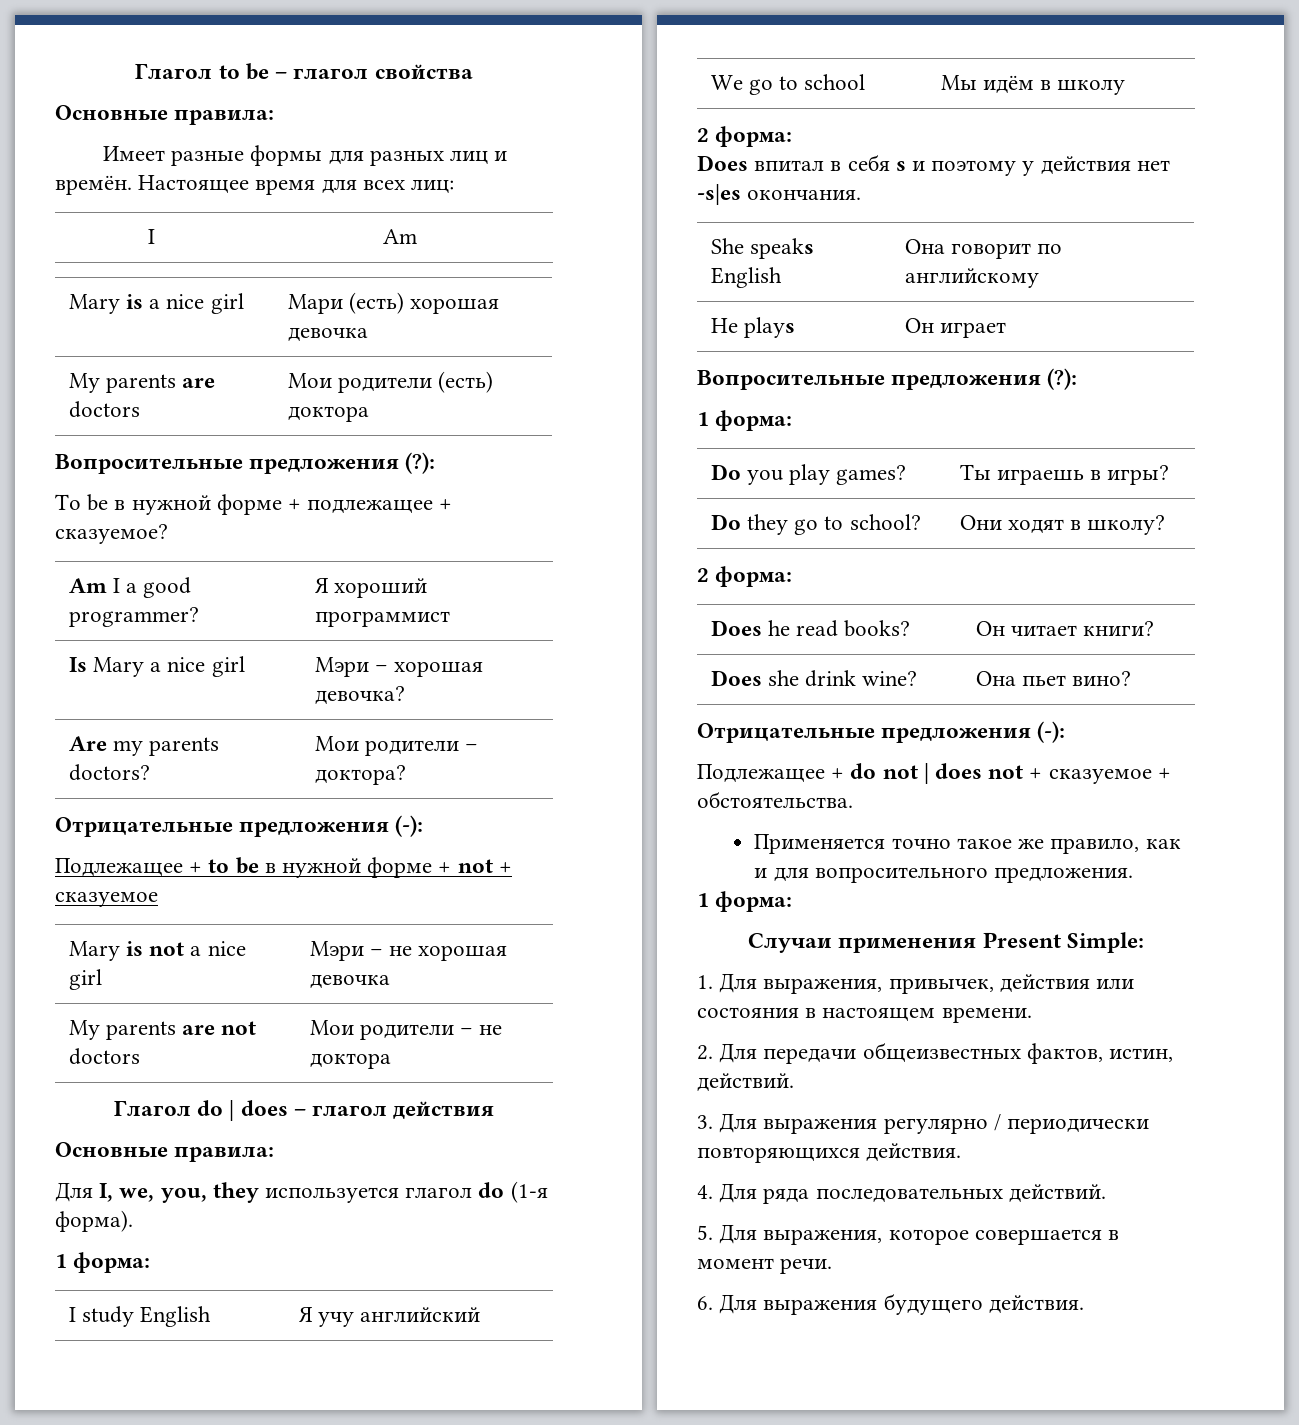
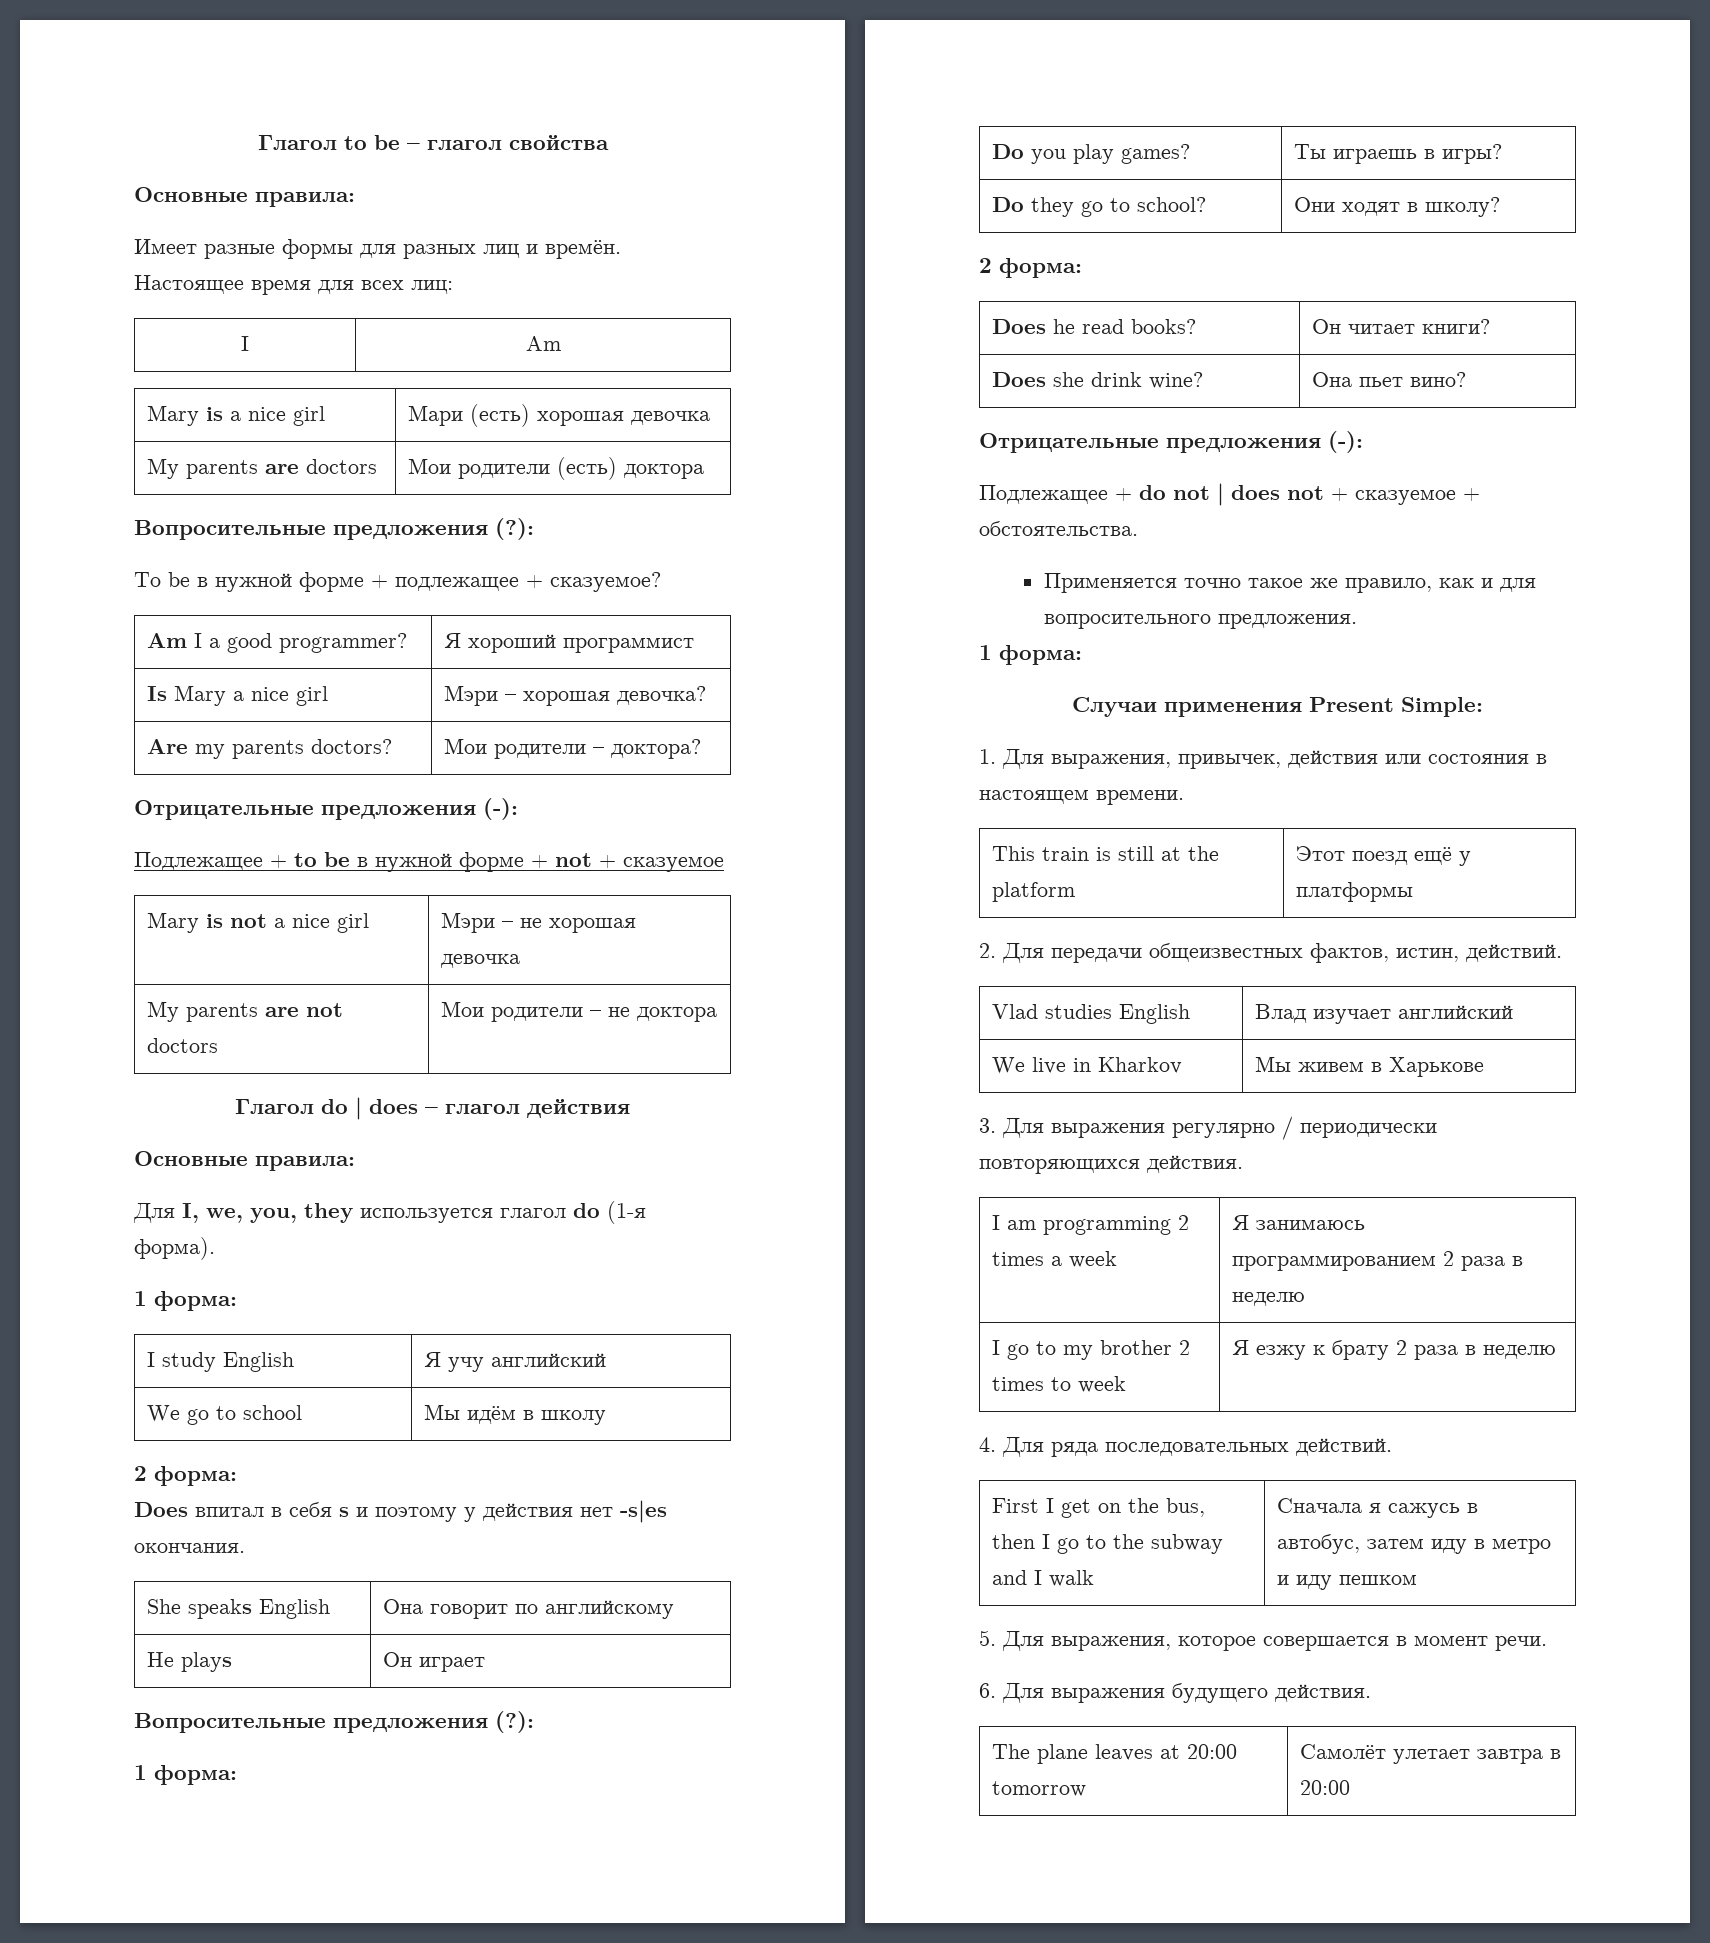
+ This train is still at the platform | Этот поезд ещё у платформы
+ Vlad studies English | Влад изучает английский
+ We live in Kharkov | Мы живем в Харькове
+ I am programming 2 times a week | Я занимаюсь программированием 2 раза в неделю
+ I go to my brother 2 times to week | Я езжу к брату 2 раза в неделю
+ First I get on the bus, then I go to the subway and I walk | Сначала я сажусь в автобус, затем иду в метро и иду пешком
+ The plane leaves at 20:00 tomorrow | Самолёт улетает завтра в 20:00

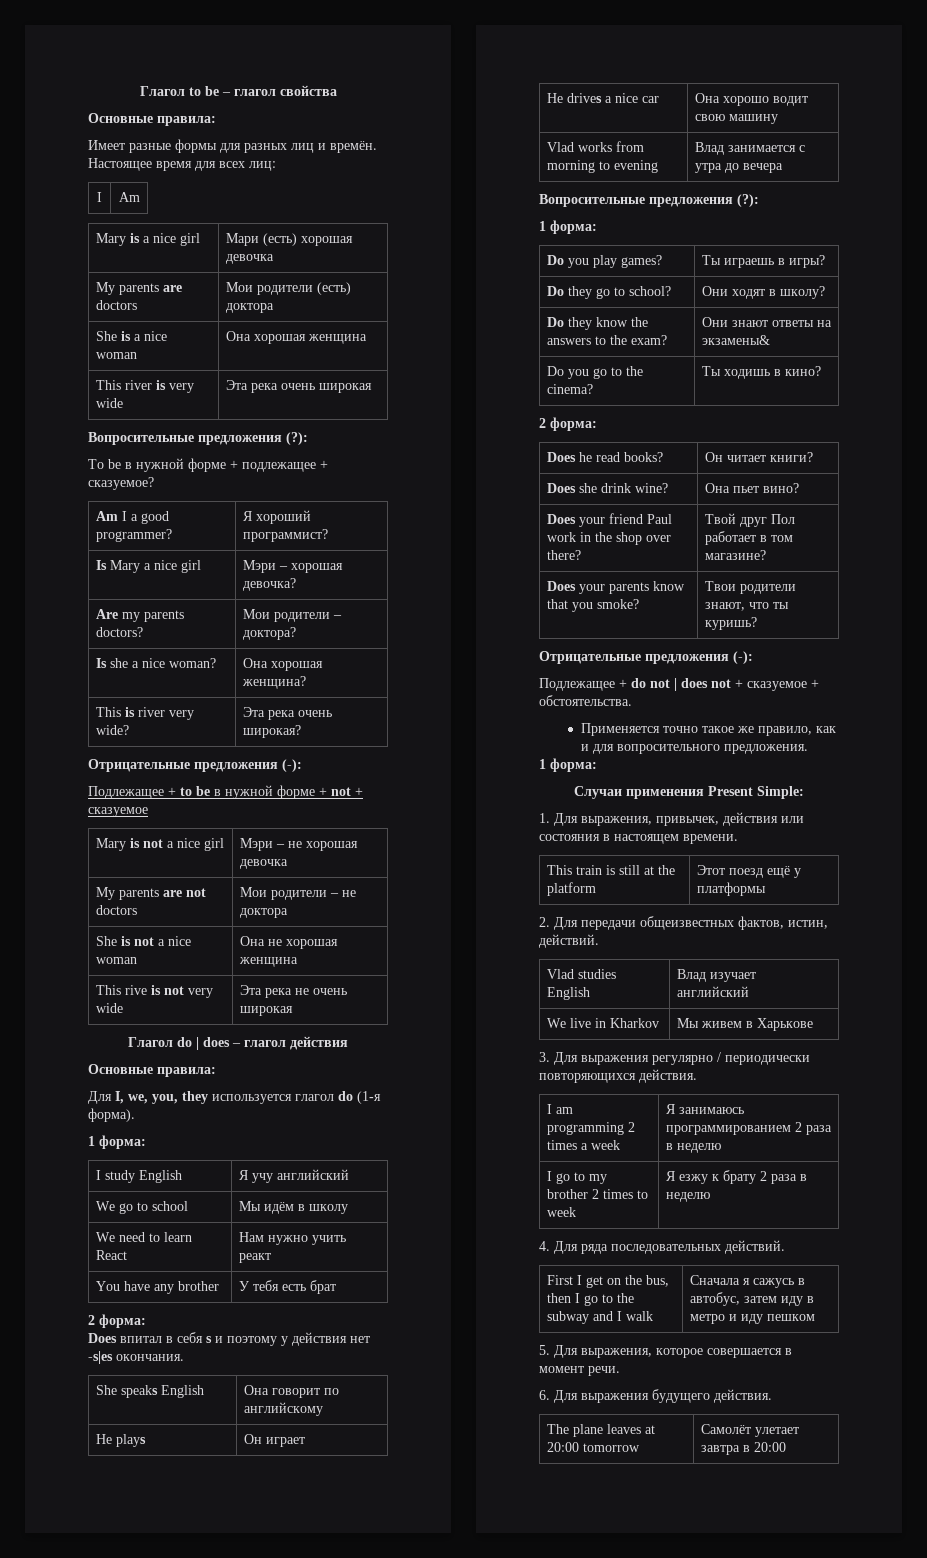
+ She is a nice woman | Она хорошая женщина
+ This river is very wide | Эта река очень широкая
- Am I a good programmer? | Я хороший программист
+ Am I a good programmer? | Я хороший программист?
+ Is she a nice woman? | Она хорошая женщина?
+ This is river very wide? | Эта река очень широкая?
+ She is not a nice woman | Она не хорошая женщина
+ This rive is not very wide | Эта река не очень широкая
+ We need to learn React | Нам нужно учить реакт
+ You have any brother | У тебя есть брат
+ He drives a nice car | Она хорошо водит свою машину
+ Vlad works from morning to evening | Влад занимается с утра до вечера
+ Do they know the answers to the exam? | Они знают ответы на экзамены&
+ Do you go to the cinema? | Ты ходишь в кино?
+ Does your friend Paul work in the shop over there? | Твой друг Пол работает в том магазине?
+ Does your parents know that you smoke? | Твои родители знают, что ты куришь?

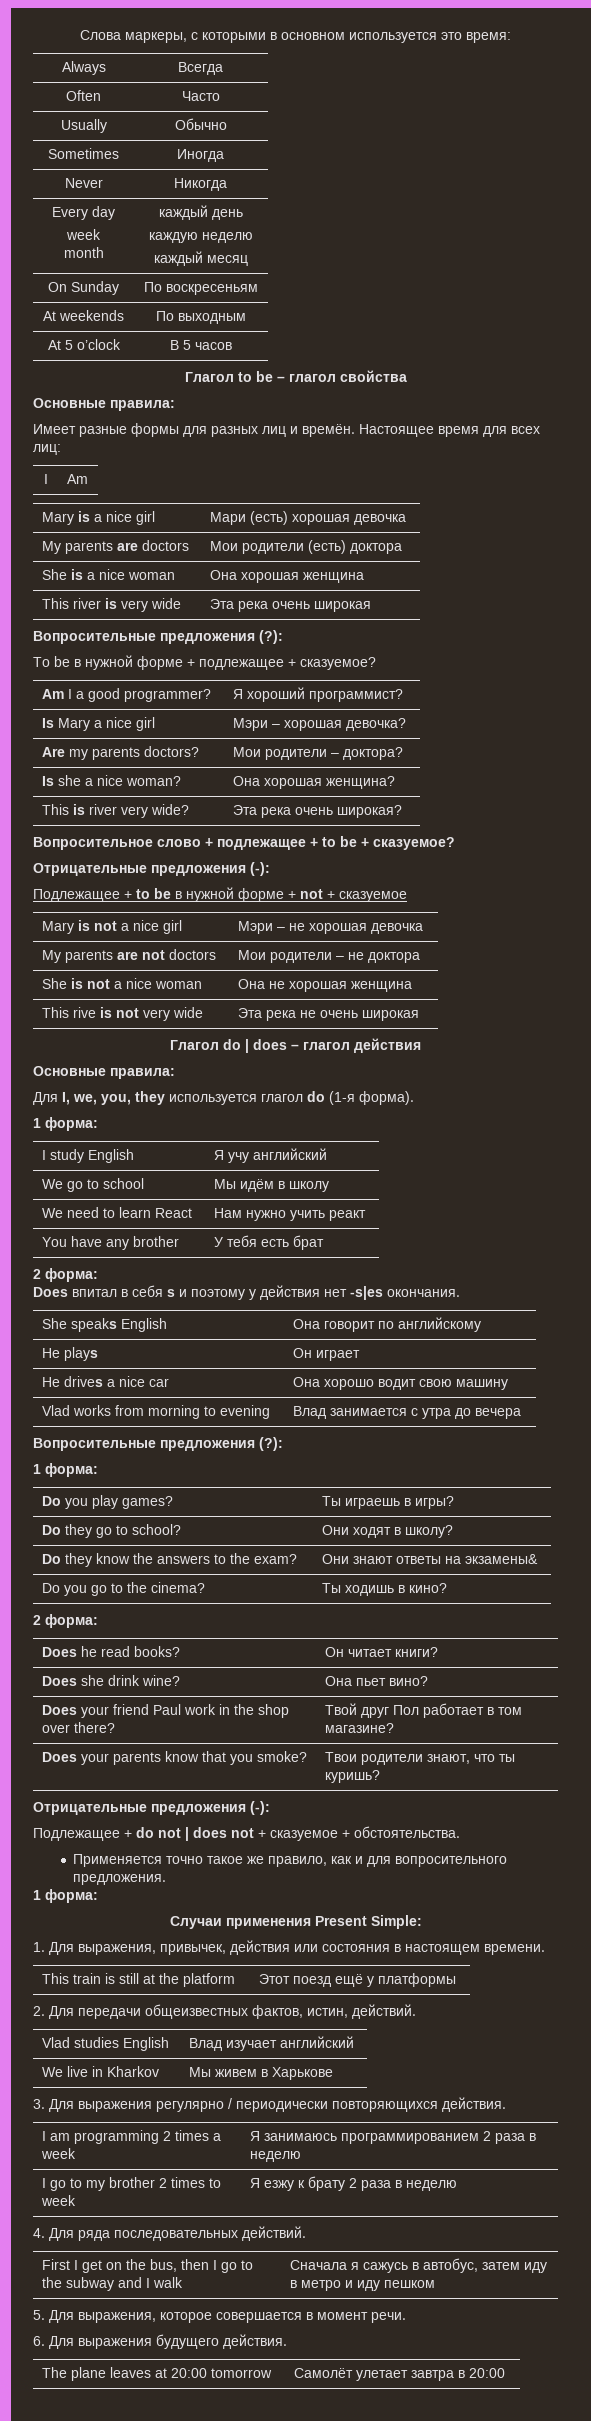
+ Слова маркеры, с которыми в основном используется это время:
+ Always | Всегда
+ Often | Часто
+ Usually | Обычно
+ Sometimes | Иногда
+ Never | Никогда
+ Every day
+ week
+ month | каждый день
+ каждую неделю
+ каждый месяц
+ On Sunday | По воскресеньям
+ At weekends | По выходным
+ At 5 o’clock | В 5 часов
+ Вопросительное слово + подлежащее + to be + сказуемое?

